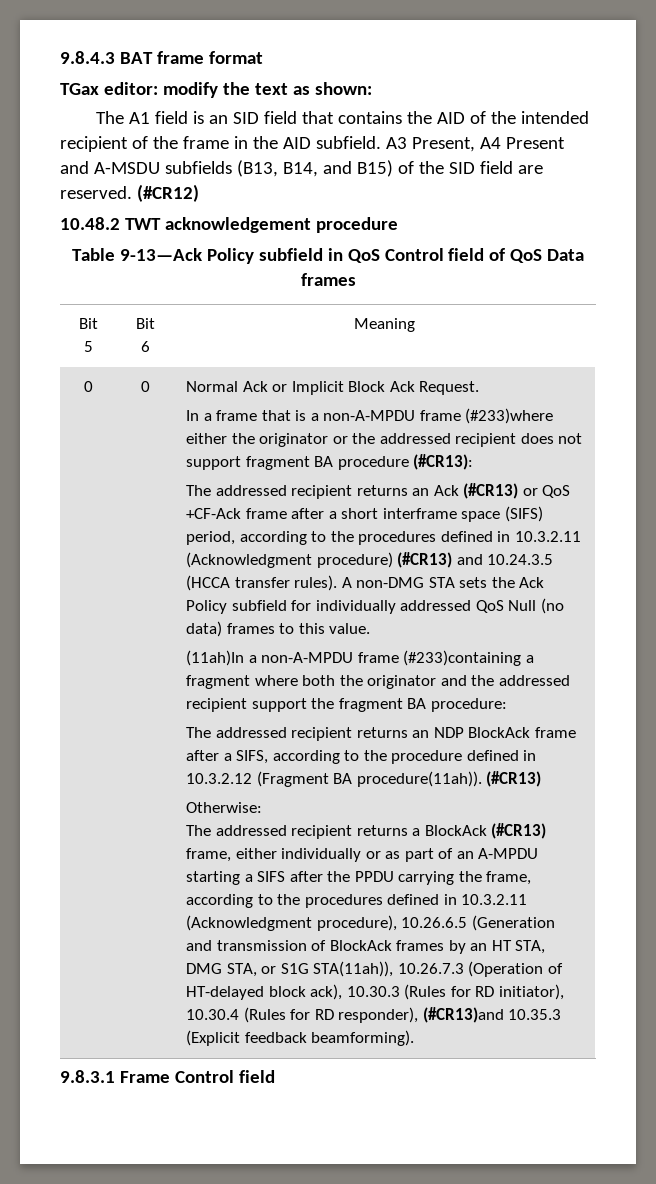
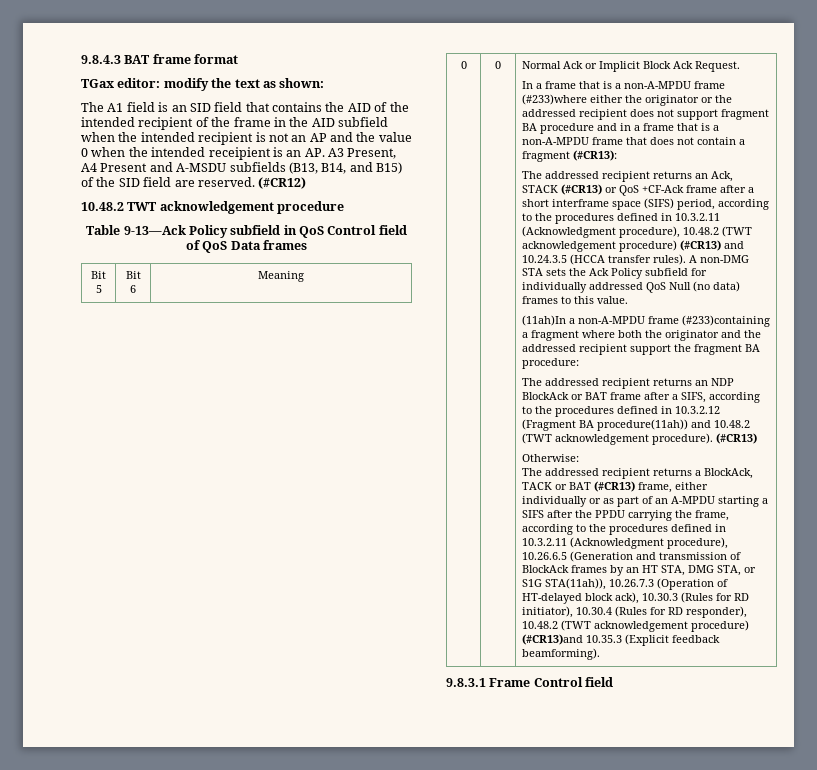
- The A1 field is an SID field that contains the AID of the intended recipient of the frame in the AID subfield. A3 Present, A4 Present and A-MSDU subfields (B13, B14, and B15) of the SID field are reserved.
+ The A1 field is an SID field that contains the AID of the intended recipient of the frame in the AID subfield when the intended recipient is not an AP and the value 0 when the intended receipient is an AP. A3 Present, A4 Present and A-MSDU subfields (B13, B14, and B15) of the SID field are reserved.
- In a frame that is a non-A-MPDU frame (#233)where either the originator or the addressed recipient does not support fragment BA procedure (#CR13):
+ In a frame that is a non-A-MPDU frame (#233)where either the originator or the addressed recipient does not support fragment BA procedure and in a frame that is a non-A-MPDU frame that does not contain a fragment (#CR13):
- The addressed recipient returns an Ack (#CR13) or QoS +CF-Ack frame after a short interframe space (SIFS) period, according to the procedures defined in 10.3.2.11 (Acknowledgment procedure) (#CR13) and 10.24.3.5 (HCCA transfer rules).
+ The addressed recipient returns an Ack, STACK (#CR13) or QoS +CF-Ack frame after a short interframe space (SIFS) period, according to the procedures defined in 10.3.2.11 (Acknowledgment procedure), 10.48.2 (TWT acknowledgement procedure) (#CR13) and 10.24.3.5 (HCCA transfer rules).
- The addressed recipient returns an NDP BlockAck frame after a SIFS, according to the procedure defined in 10.3.2.12 (Fragment BA procedure(11ah)).
+ The addressed recipient returns an NDP BlockAck or BAT frame after a SIFS, according to the procedures defined in 10.3.2.12 (Fragment BA procedure(11ah)) and 10.48.2 (TWT acknowledgement procedure).
- The addressed recipient returns a BlockAck (#CR13) frame, either individually or as part of an A-MPDU starting a SIFS after the PPDU carrying the frame, according to the procedures defined in 10.3.2.11 (Acknowledgment procedure), 10.26.6.5 (Generation and transmission of BlockAck frames by an HT STA, DMG STA, or S1G STA(11ah)), 10.26.7.3 (Operation of HT-delayed block ack), 10.30.3 (Rules for RD initiator), 10.30.4 (Rules for RD responder), (#CR13)and 10.35.3 (Explicit feedback beamforming).
+ The addressed recipient returns a BlockAck, TACK or BAT (#CR13) frame, either individually or as part of an A-MPDU starting a SIFS after the PPDU carrying the frame, according to the procedures defined in 10.3.2.11 (Acknowledgment procedure), 10.26.6.5 (Generation and transmission of BlockAck frames by an HT STA, DMG STA, or S1G STA(11ah)), 10.26.7.3 (Operation of HT-delayed block ack), 10.30.3 (Rules for RD initiator), 10.30.4 (Rules for RD responder), 10.48.2 (TWT acknowledgement procedure) (#CR13)and 10.35.3 (Explicit feedback beamforming).

